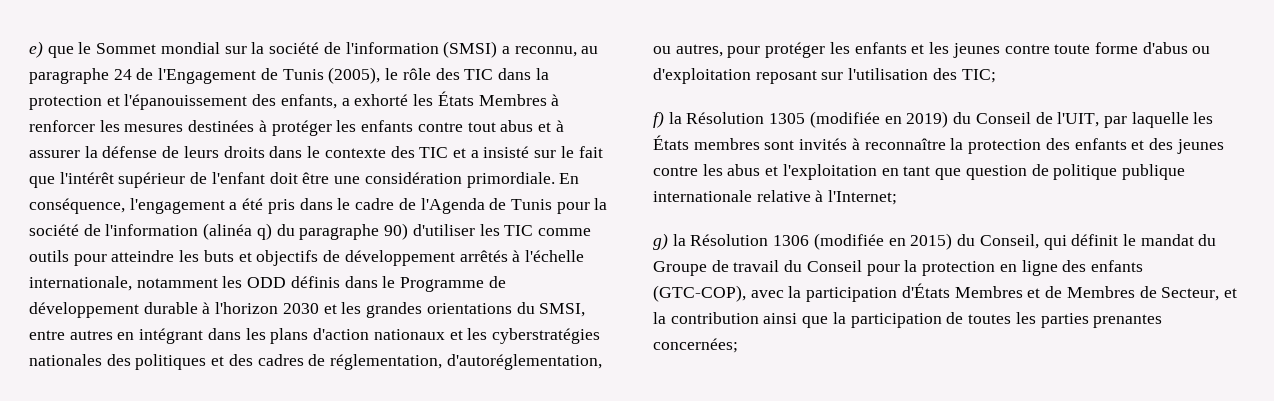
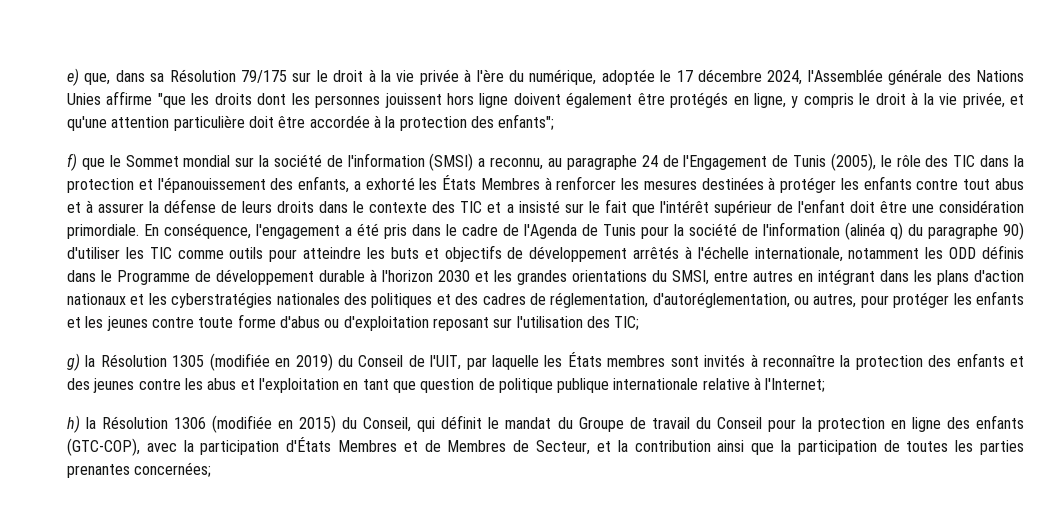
- e) que le Sommet mondial sur la société de l'information (SMSI) a reconnu, au paragraphe 24 de l'Engagement de Tunis (2005), le rôle des TIC dans la protection et l'épanouissement des enfants, a exhorté les États Membres à renforcer les mesures destinées à protéger les enfants contre tout abus et à assurer la défense de leurs droits dans le contexte des TIC et a insisté sur le fait que l'intérêt supérieur de l'enfant doit être une considération primordiale.
+ e) que, dans sa Résolution 79/175 sur le droit à la vie privée à l'ère du numérique, adoptée le 17 décembre 2024, l'Assemblée générale des Nations Unies affirme "que les droits dont les personnes jouissent hors ligne doivent également être protégés en ligne, y compris le droit à la vie privée, et qu'une attention particulière doit être accordée à la protection des enfants";
+ f) que le Sommet mondial sur la société de l'information (SMSI) a reconnu, au paragraphe 24 de l'Engagement de Tunis (2005), le rôle des TIC dans la protection et l'épanouissement des enfants, a exhorté les États Membres à renforcer les mesures destinées à protéger les enfants contre tout abus et à assurer la défense de leurs droits dans le contexte des TIC et a insisté sur le fait que l'intérêt supérieur de l'enfant doit être une considération primordiale.
- f) la Résolution 1305 (modifiée en 2019) du Conseil de l'UIT, par laquelle les États membres sont invités à reconnaître la protection des enfants et des jeunes contre les abus et l'exploitation en tant que question de politique publique internationale relative à l'Internet;
+ g) la Résolution 1305 (modifiée en 2019) du Conseil de l'UIT, par laquelle les États membres sont invités à reconnaître la protection des enfants et des jeunes contre les abus et l'exploitation en tant que question de politique publique internationale relative à l'Internet;
- g) la Résolution 1306 (modifiée en 2015) du Conseil, qui définit le mandat du Groupe de travail du Conseil pour la protection en ligne des enfants (GTC-COP), avec la participation d'États Membres et de Membres de Secteur, et la contribution ainsi que la participation de toutes les parties prenantes concernées;
+ h) la Résolution 1306 (modifiée en 2015) du Conseil, qui définit le mandat du Groupe de travail du Conseil pour la protection en ligne des enfants (GTC-COP), avec la participation d'États Membres et de Membres de Secteur, et la contribution ainsi que la participation de toutes les parties prenantes concernées;

